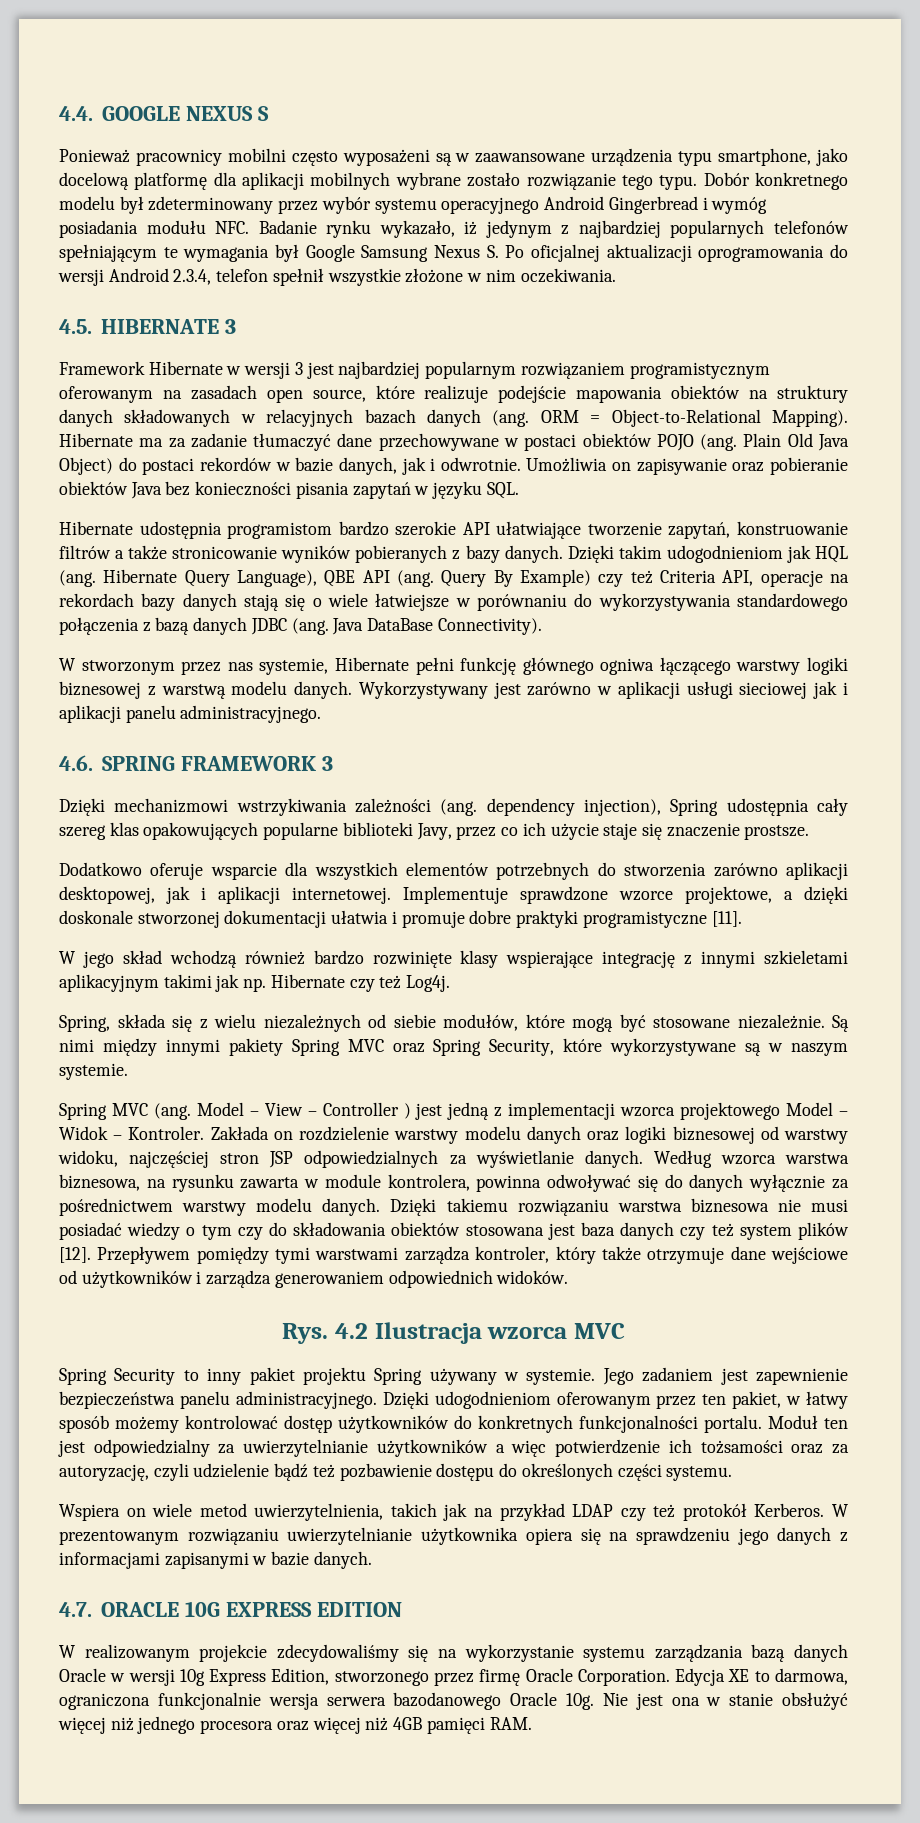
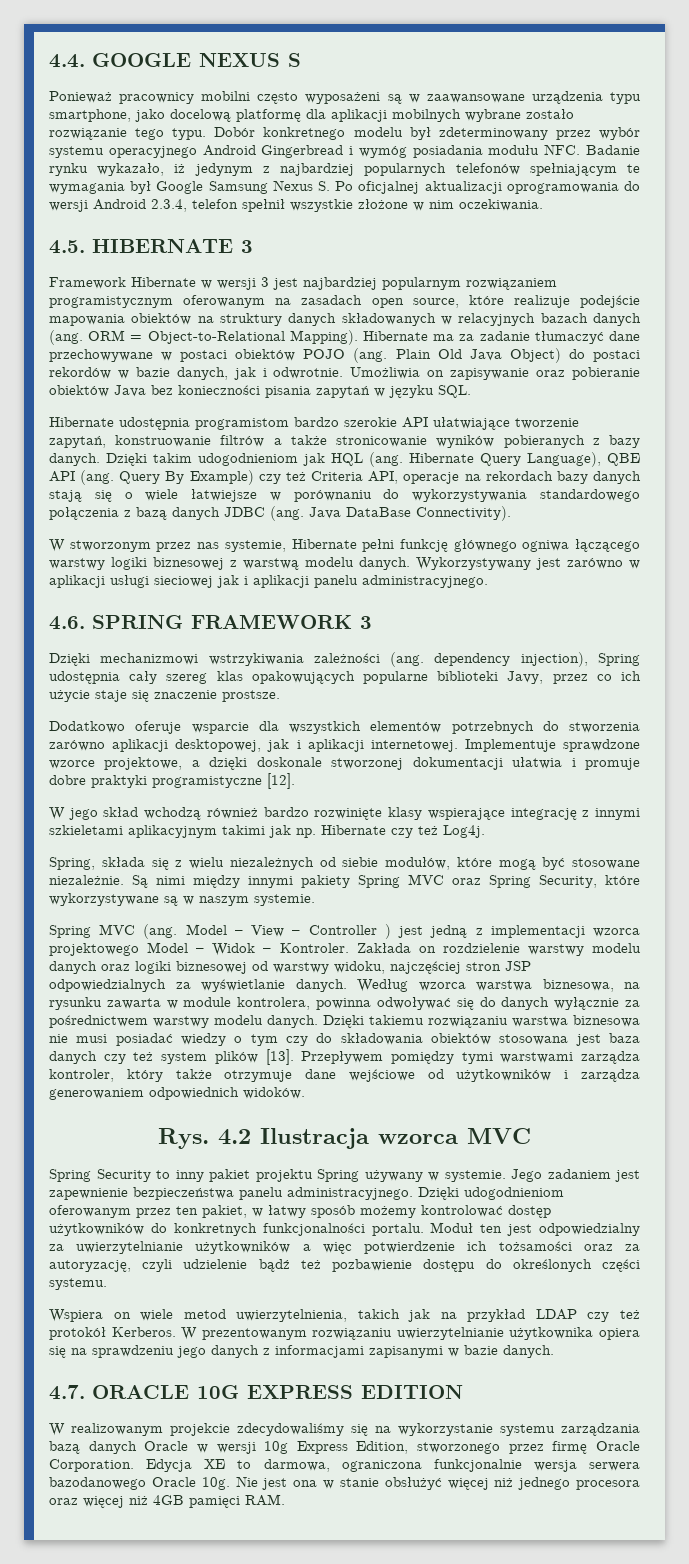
- Implementuje sprawdzone wzorce projektowe, a dzięki doskonale stworzonej dokumentacji ułatwia i promuje dobre praktyki programistyczne [11].
+ Implementuje sprawdzone wzorce projektowe, a dzięki doskonale stworzonej dokumentacji ułatwia i promuje dobre praktyki programistyczne [12].
- Dzięki takiemu rozwiązaniu warstwa biznesowa nie musi posiadać wiedzy o tym czy do składowania obiektów stosowana jest baza danych czy też system plików [12].
+ Dzięki takiemu rozwiązaniu warstwa biznesowa nie musi posiadać wiedzy o tym czy do składowania obiektów stosowana jest baza danych czy też system plików [13].

